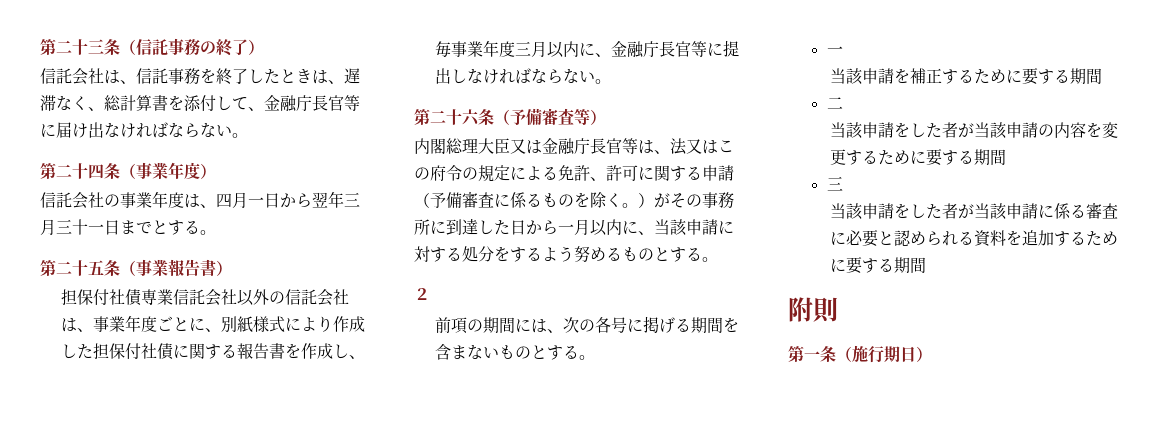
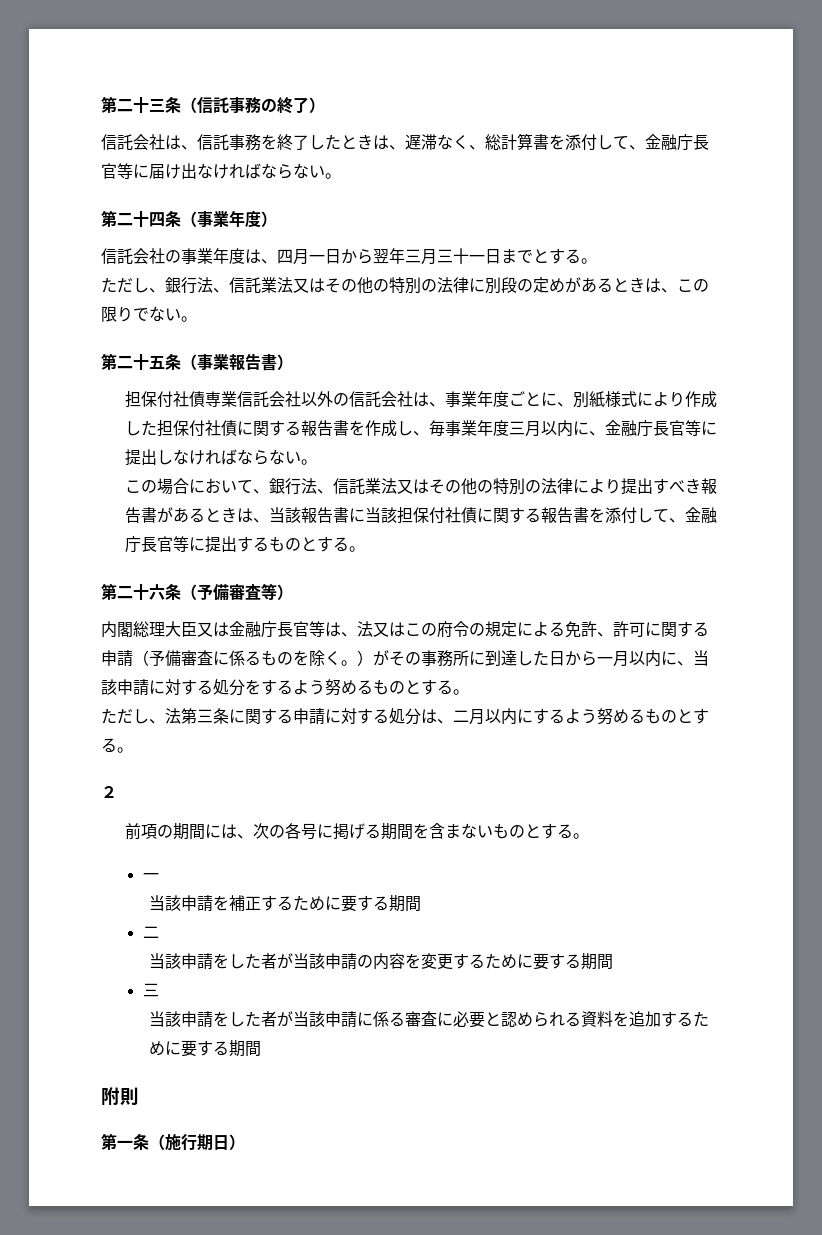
+ ただし、銀行法、信託業法又はその他の特別の法律に別段の定めがあるときは、この限りでない。
+ この場合において、銀行法、信託業法又はその他の特別の法律により提出すべき報告書があるときは、当該報告書に当該担保付社債に関する報告書を添付して、金融庁長官等に提出するものとする。
+ ただし、法第三条に関する申請に対する処分は、二月以内にするよう努めるものとする。

